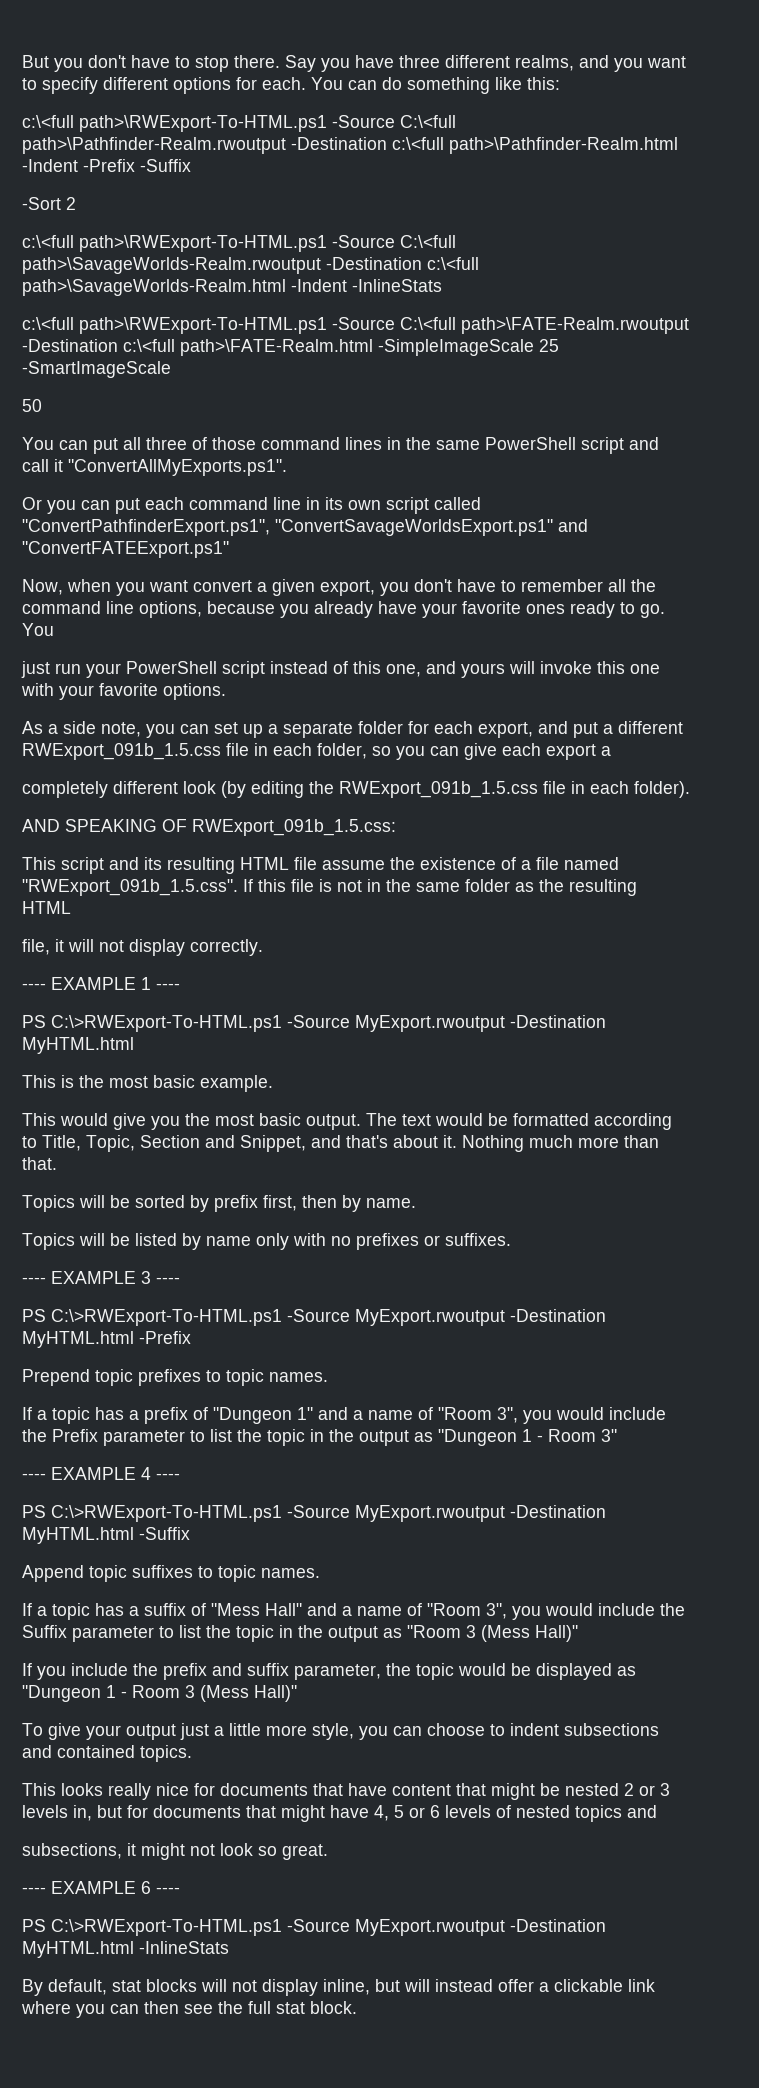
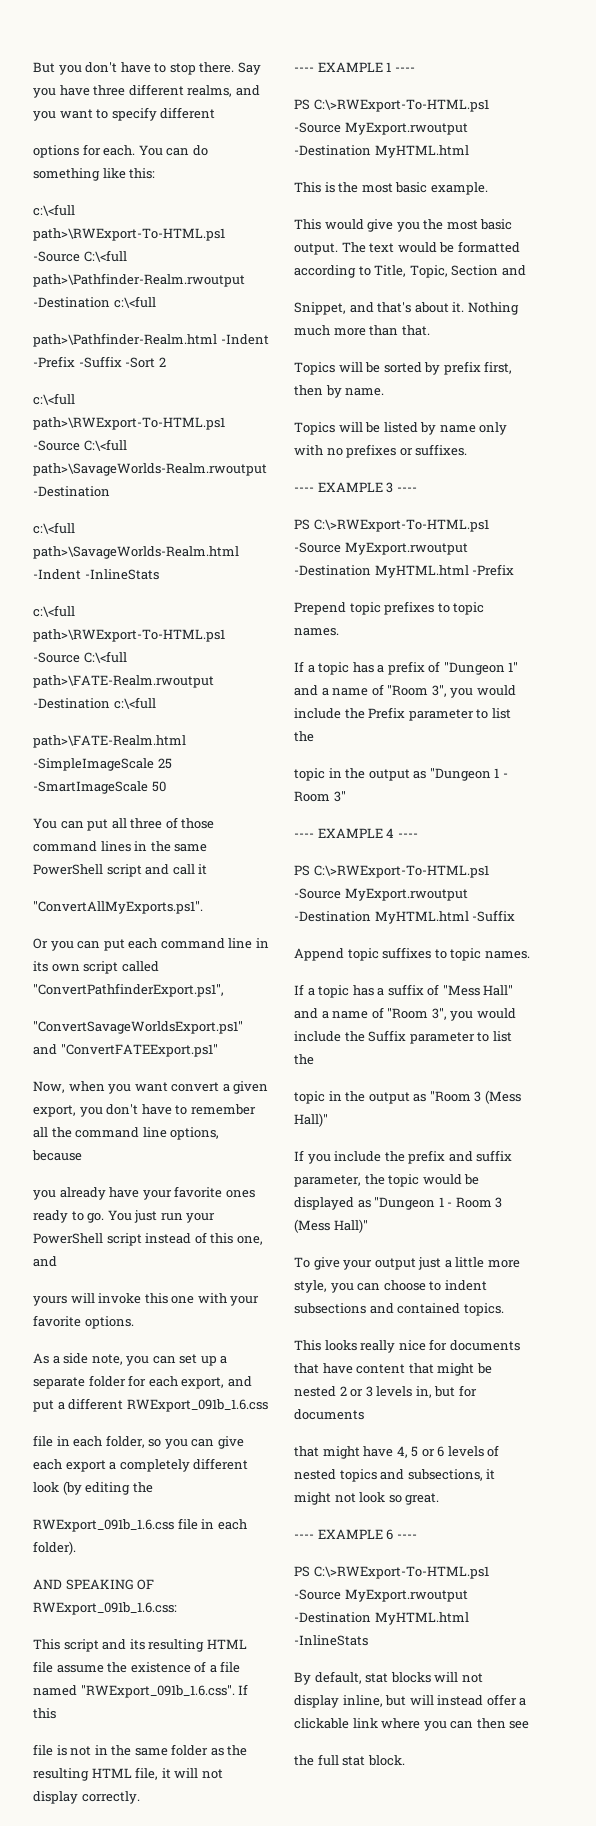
- Say you have three different realms, and you want to specify different options for each.
+ Say you have three different realms, and you want to specify different
+ options for each.
- c:\<full path>\RWExport-To-HTML.ps1 -Source C:\<full path>\Pathfinder-Realm.rwoutput -Destination c:\<full path>\Pathfinder-Realm.html -Indent -Prefix -Suffix
- -Sort 2
+ c:\<full path>\RWExport-To-HTML.ps1 -Source C:\<full path>\Pathfinder-Realm.rwoutput -Destination c:\<full
+ path>\Pathfinder-Realm.html -Indent -Prefix -Suffix -Sort 2
- c:\<full path>\RWExport-To-HTML.ps1 -Source C:\<full path>\SavageWorlds-Realm.rwoutput -Destination c:\<full path>\SavageWorlds-Realm.html -Indent -InlineStats
+ c:\<full path>\RWExport-To-HTML.ps1 -Source C:\<full path>\SavageWorlds-Realm.rwoutput -Destination
+ c:\<full path>\SavageWorlds-Realm.html -Indent -InlineStats
- c:\<full path>\RWExport-To-HTML.ps1 -Source C:\<full path>\FATE-Realm.rwoutput -Destination c:\<full path>\FATE-Realm.html -SimpleImageScale 25 -SmartImageScale
- 50
+ c:\<full path>\RWExport-To-HTML.ps1 -Source C:\<full path>\FATE-Realm.rwoutput -Destination c:\<full
+ path>\FATE-Realm.html -SimpleImageScale 25 -SmartImageScale 50
- You can put all three of those command lines in the same PowerShell script and call it "ConvertAllMyExports.ps1".
+ You can put all three of those command lines in the same PowerShell script and call it
+ "ConvertAllMyExports.ps1".
- Or you can put each command line in its own script called "ConvertPathfinderExport.ps1", "ConvertSavageWorldsExport.ps1" and "ConvertFATEExport.ps1"
+ Or you can put each command line in its own script called "ConvertPathfinderExport.ps1",
+ "ConvertSavageWorldsExport.ps1" and "ConvertFATEExport.ps1"
- Now, when you want convert a given export, you don't have to remember all the command line options, because you already have your favorite ones ready to go. You
- just run your PowerShell script instead of this one, and yours will invoke this one with your favorite options.
+ Now, when you want convert a given export, you don't have to remember all the command line options, because
+ you already have your favorite ones ready to go. You just run your PowerShell script instead of this one, and
+ yours will invoke this one with your favorite options.
- As a side note, you can set up a separate folder for each export, and put a different RWExport_091b_1.5.css file in each folder, so you can give each export a
- completely different look (by editing the RWExport_091b_1.5.css file in each folder).
+ As a side note, you can set up a separate folder for each export, and put a different RWExport_091b_1.6.css
+ file in each folder, so you can give each export a completely different look (by editing the
+ RWExport_091b_1.6.css file in each folder).
- AND SPEAKING OF RWExport_091b_1.5.css:
+ AND SPEAKING OF RWExport_091b_1.6.css:
- This script and its resulting HTML file assume the existence of a file named "RWExport_091b_1.5.css". If this file is not in the same folder as the resulting HTML
- file, it will not display correctly.
+ This script and its resulting HTML file assume the existence of a file named "RWExport_091b_1.6.css". If this
+ file is not in the same folder as the resulting HTML file, it will not display correctly.
- The text would be formatted according to Title, Topic, Section and Snippet, and that's about it.
+ The text would be formatted according to Title, Topic, Section and
+ Snippet, and that's about it.
- If a topic has a prefix of "Dungeon 1" and a name of "Room 3", you would include the Prefix parameter to list the topic in the output as "Dungeon 1 - Room 3"
+ If a topic has a prefix of "Dungeon 1" and a name of "Room 3", you would include the Prefix parameter to list the
+ topic in the output as "Dungeon 1 - Room 3"
- If a topic has a suffix of "Mess Hall" and a name of "Room 3", you would include the Suffix parameter to list the topic in the output as "Room 3 (Mess Hall)"
+ If a topic has a suffix of "Mess Hall" and a name of "Room 3", you would include the Suffix parameter to list the
+ topic in the output as "Room 3 (Mess Hall)"
- This looks really nice for documents that have content that might be nested 2 or 3 levels in, but for documents that might have 4, 5 or 6 levels of nested topics and
- subsections, it might not look so great.
+ This looks really nice for documents that have content that might be nested 2 or 3 levels in, but for documents
+ that might have 4, 5 or 6 levels of nested topics and subsections, it might not look so great.
- By default, stat blocks will not display inline, but will instead offer a clickable link where you can then see the full stat block.
+ By default, stat blocks will not display inline, but will instead offer a clickable link where you can then see
+ the full stat block.

